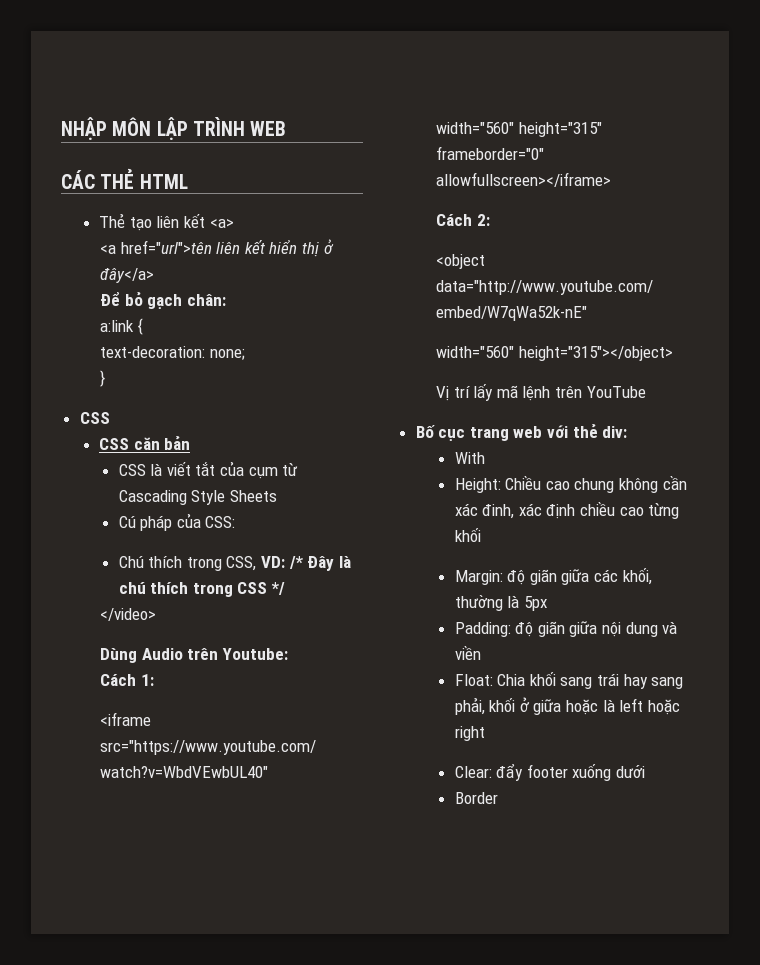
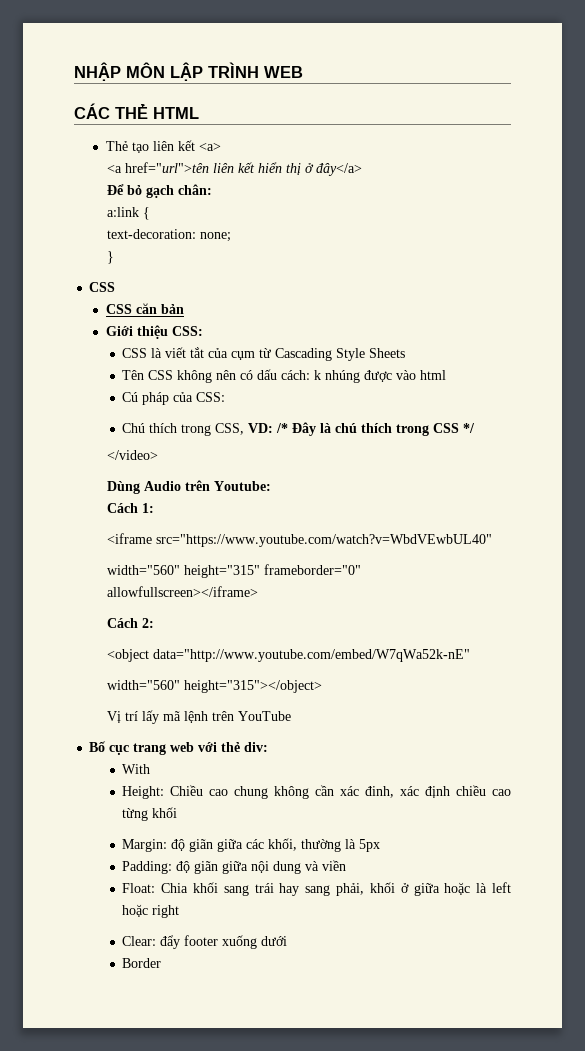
+ Giới thiệu CSS:
+ Tên CSS không nên có dấu cách: k nhúng được vào html

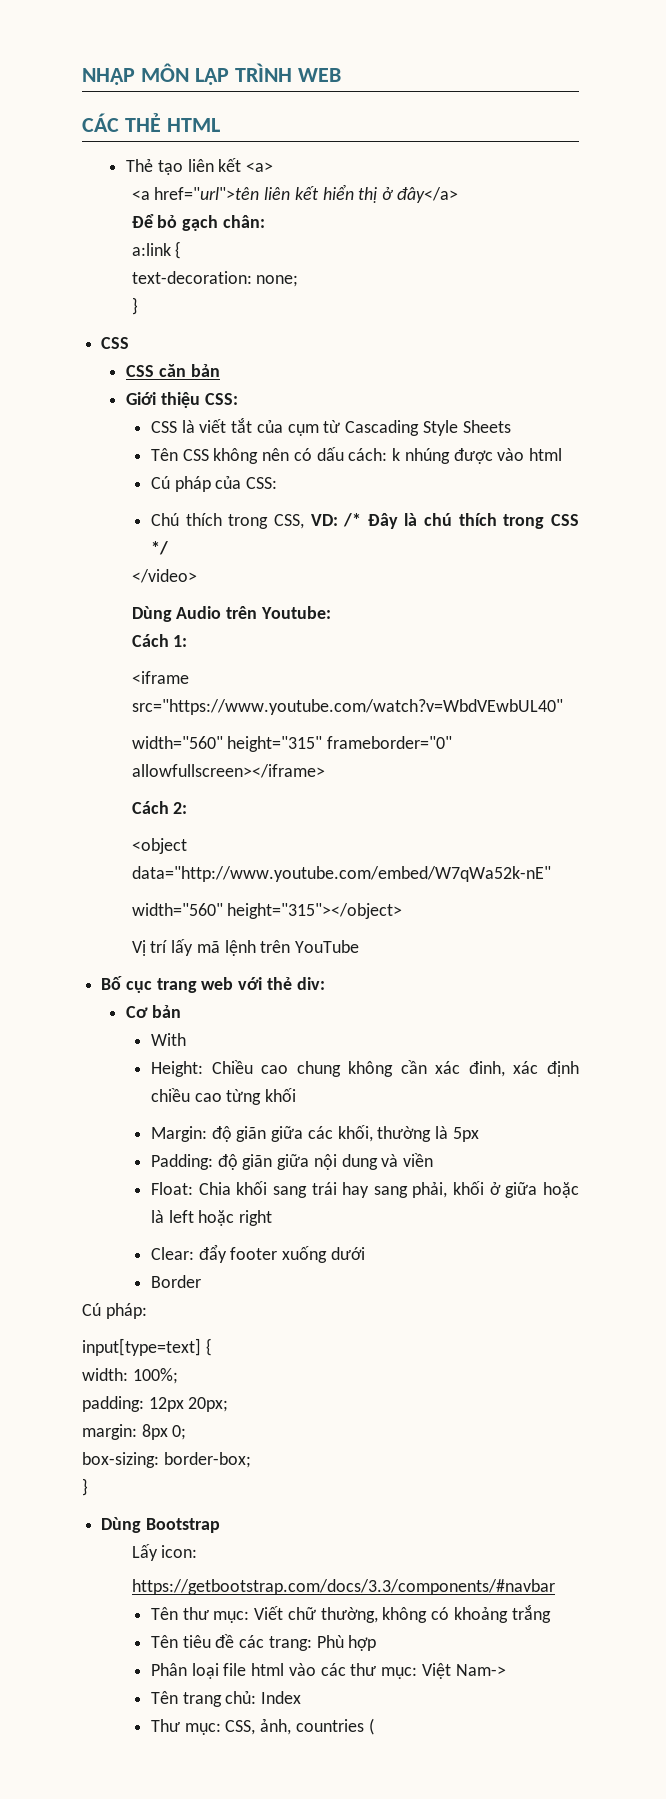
+ Cơ bản
+ Cú pháp:
+ input[type=text] {
+ width: 100%;
+ padding: 12px 20px;
+ margin: 8px 0;
+ box-sizing: border-box;
+ }
+ Dùng Bootstrap
+ Lấy icon:
+ https://getbootstrap.com/docs/3.3/components/#navbar
+ Tên thư mục: Viết chữ thường, không có khoảng trắng
+ Tên tiêu đề các trang: Phù hợp
+ Phân loại file html vào các thư mục: Việt Nam->
+ Tên trang chủ: Index
+ Thư mục: CSS, ảnh, countries (

